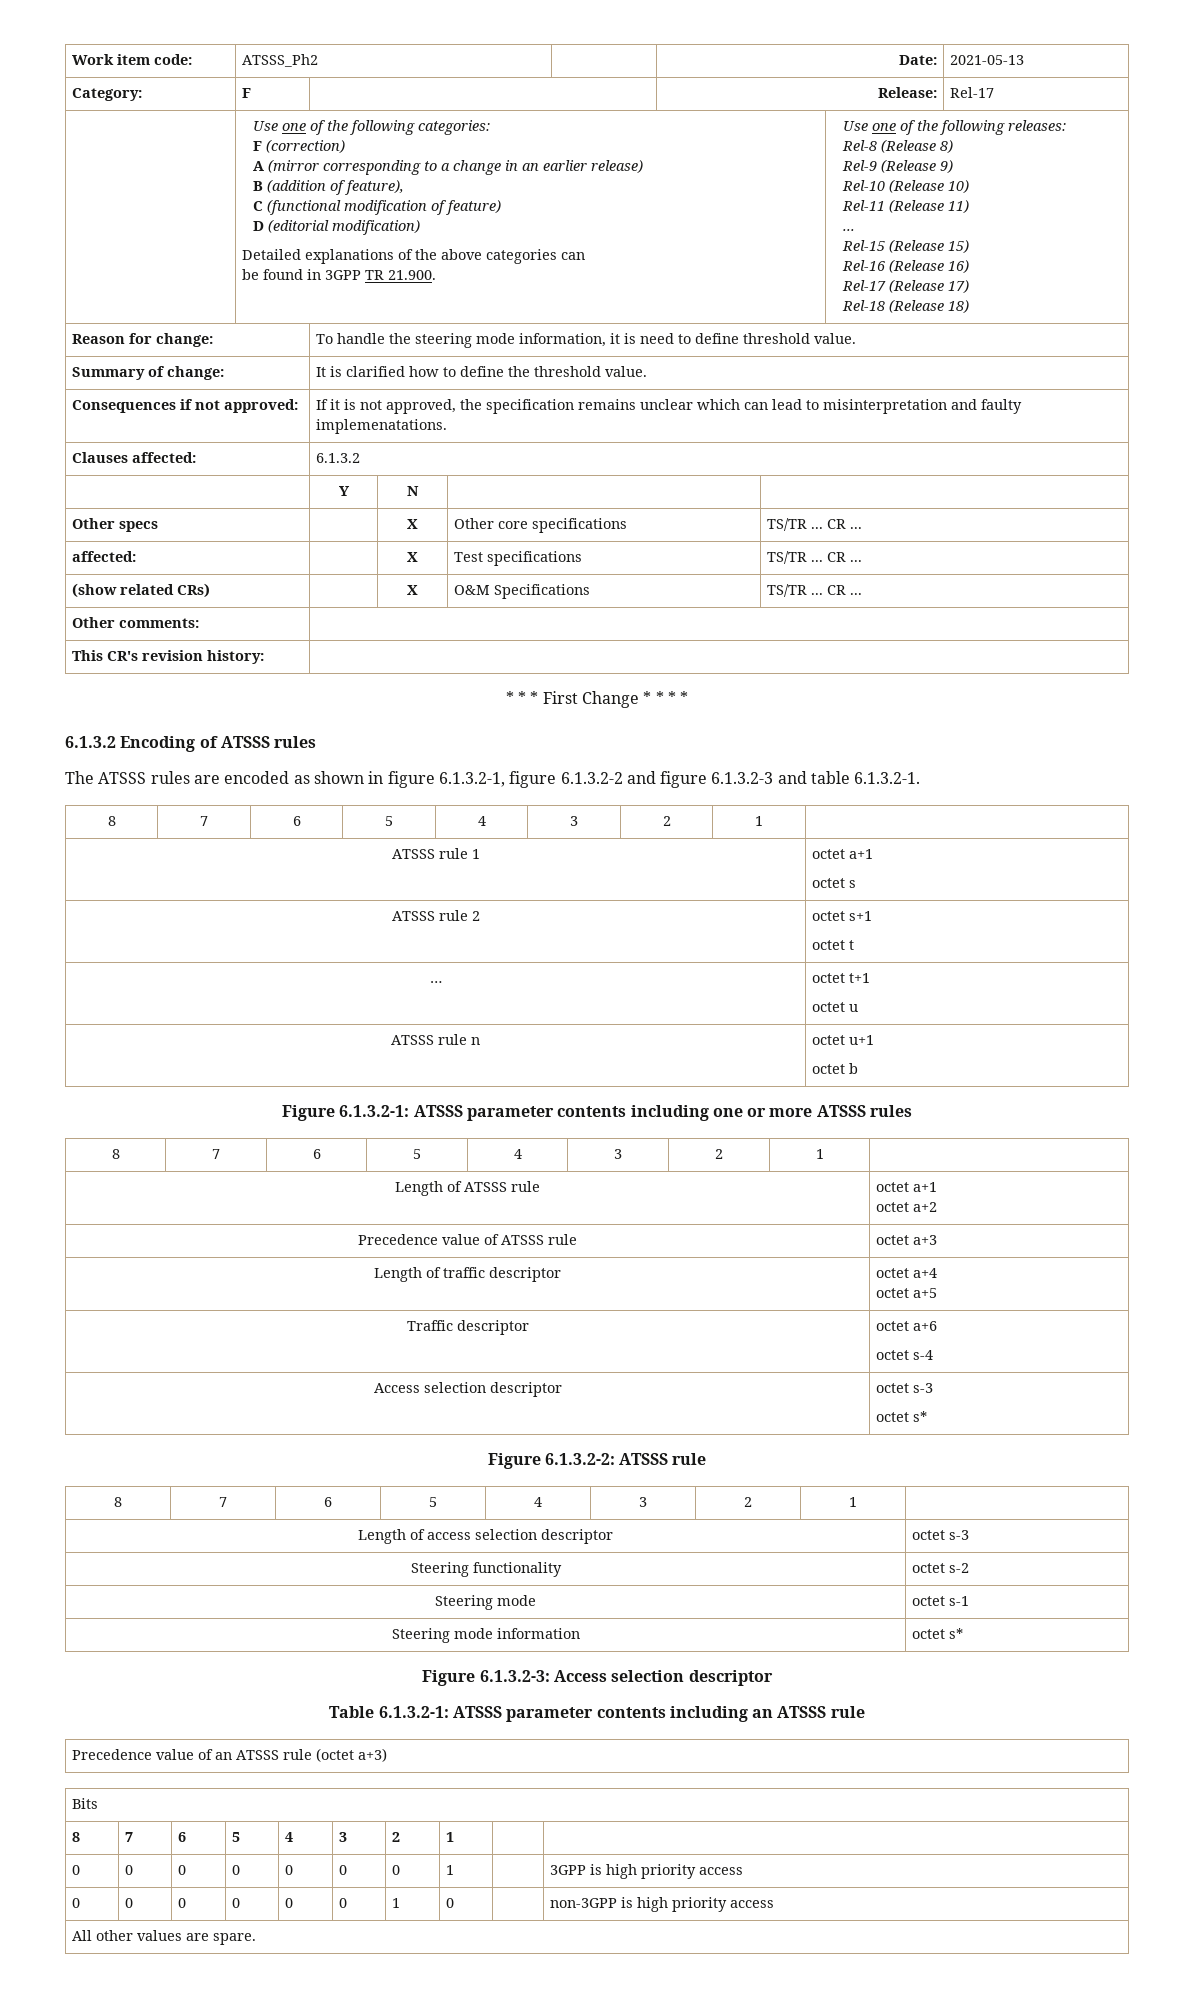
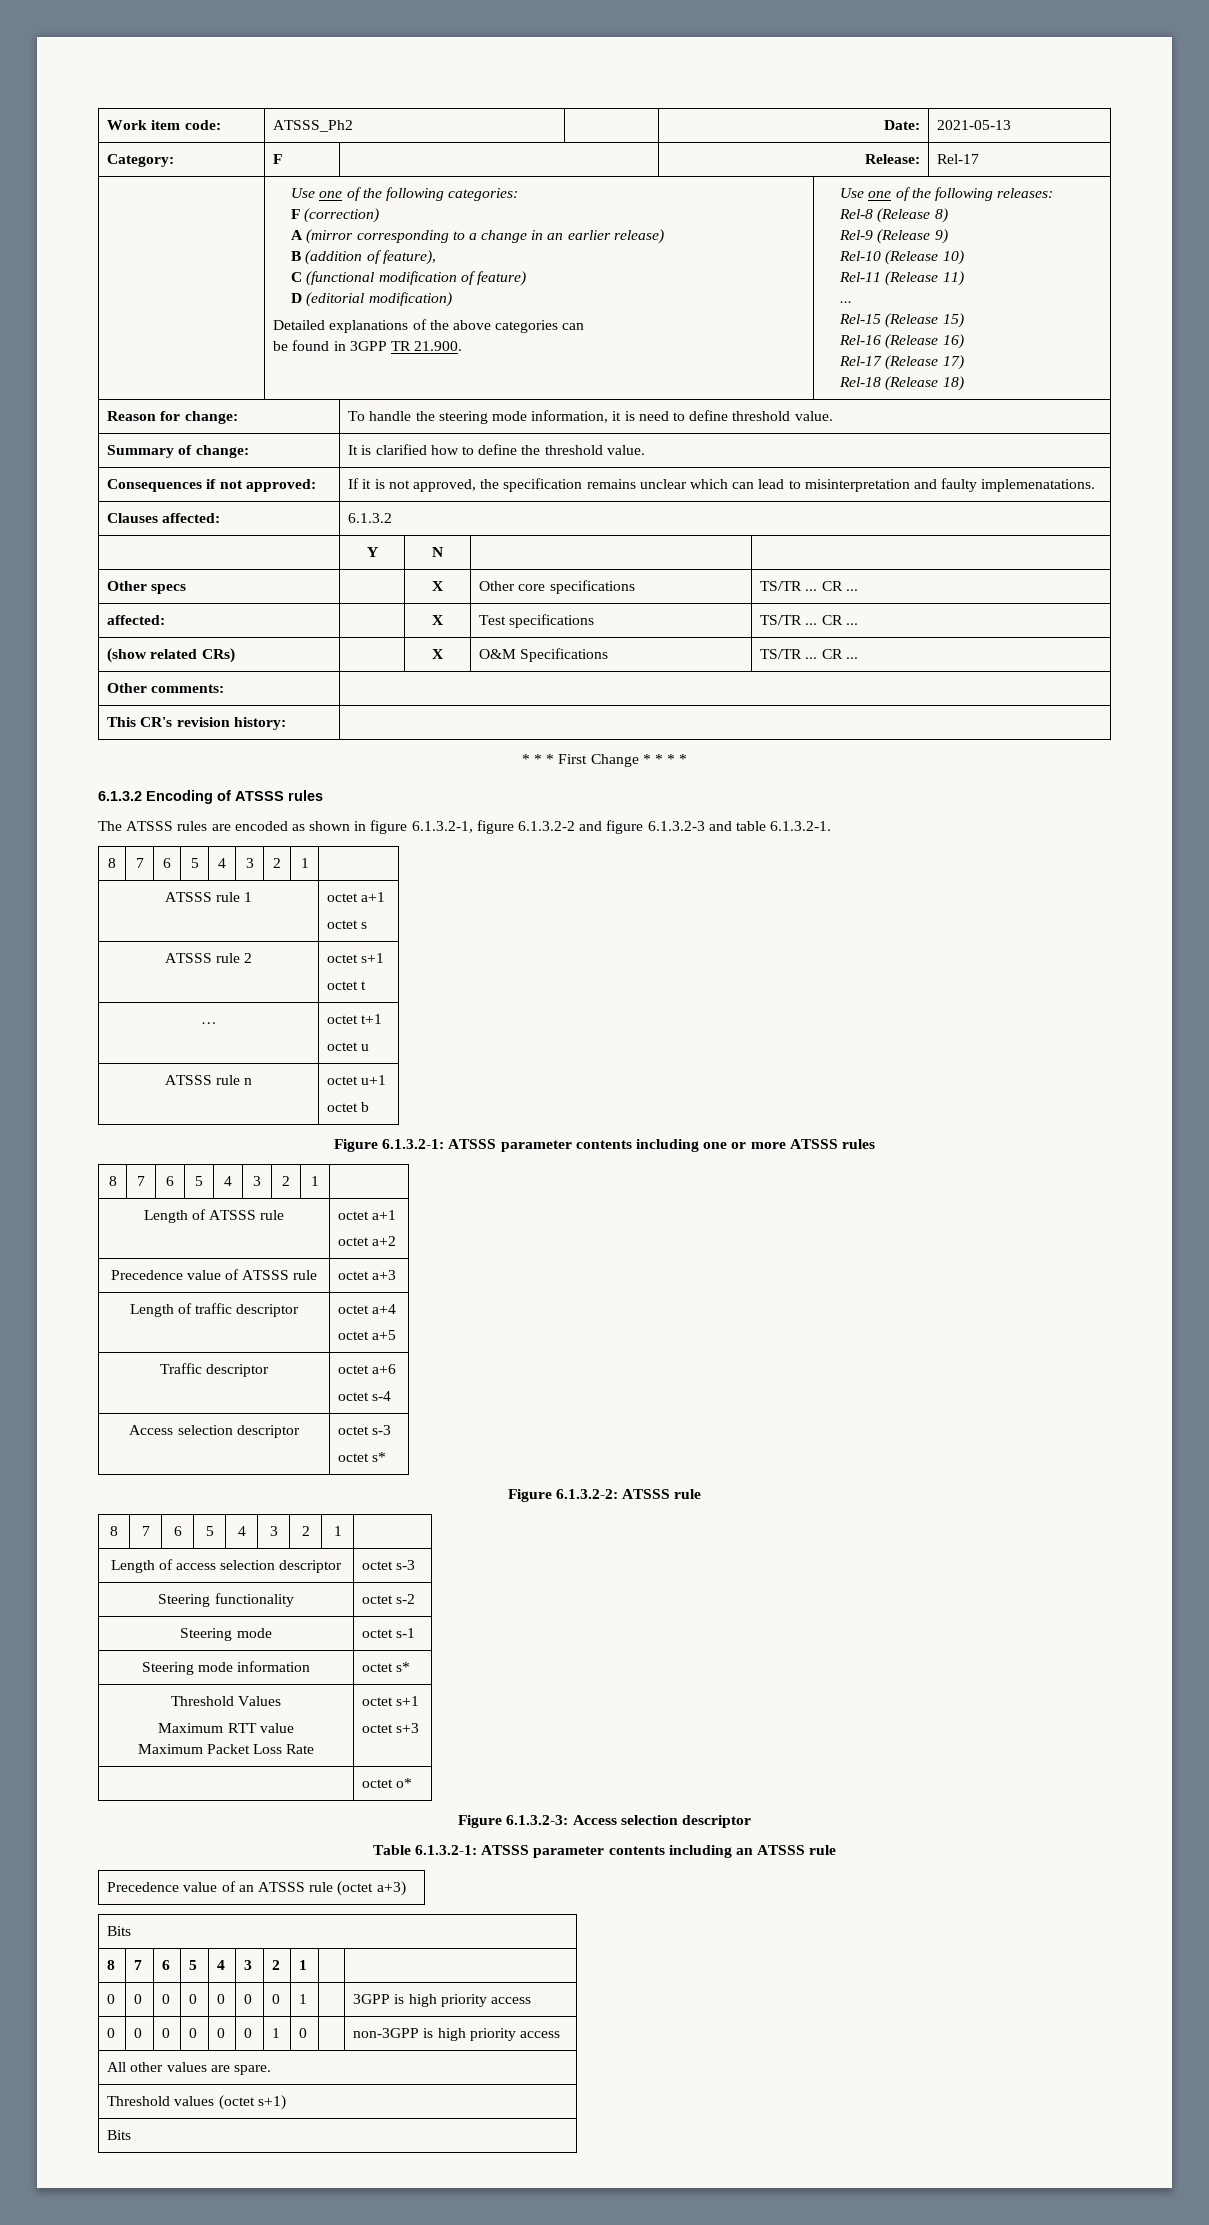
+ Threshold Values
+ Maximum RTT value
+ Maximum Packet Loss Rate | octet s+1
+ octet s+3
+ | octet o*
+ Threshold values (octet s+1)
+ Bits

